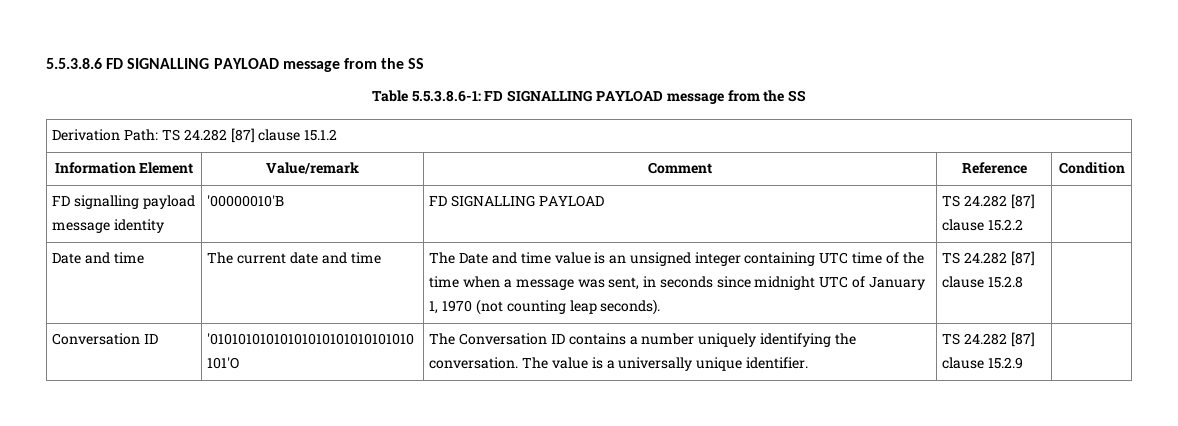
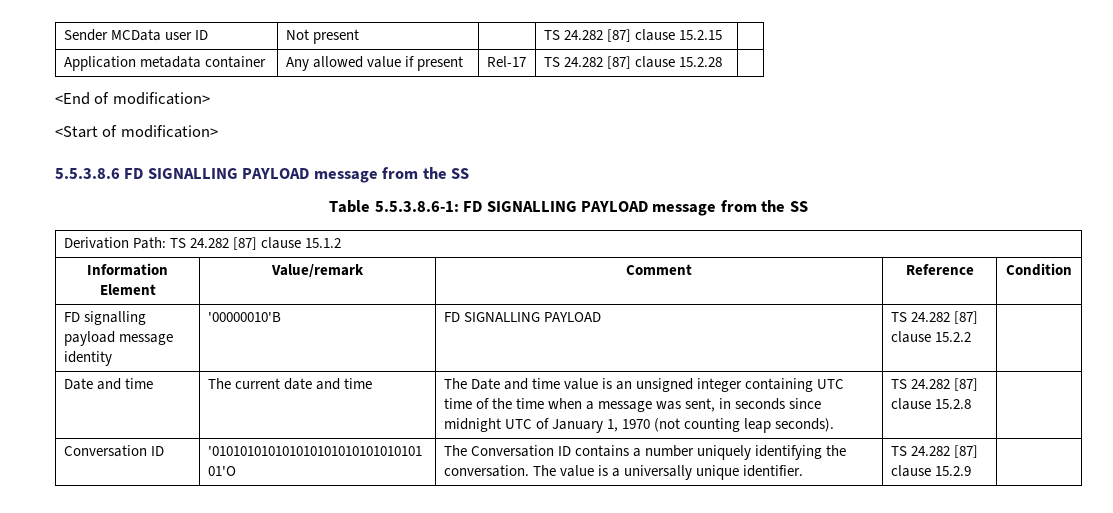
+ Sender MCData user ID | Not present | | TS 24.282 [87] clause 15.2.15 |
+ Application metadata container | Any allowed value if present | Rel-17 | TS 24.282 [87] clause 15.2.28 |
+ <End of modification>
+ <Start of modification>

